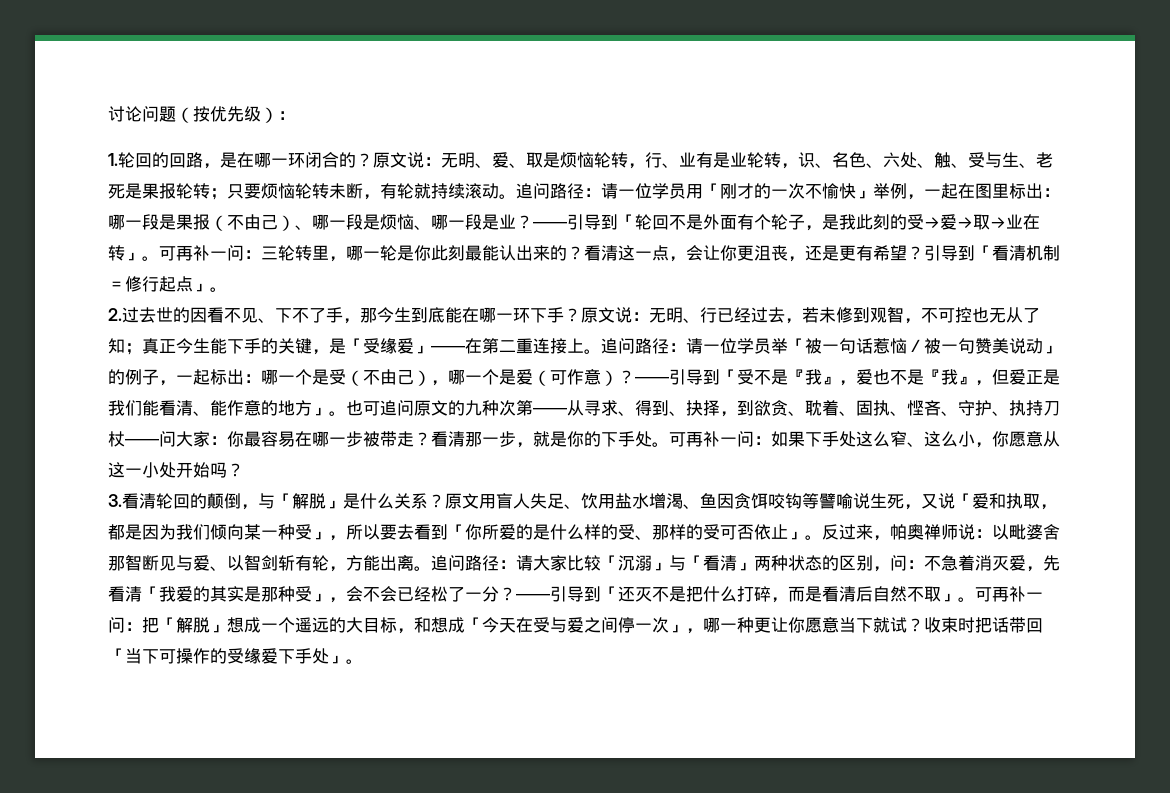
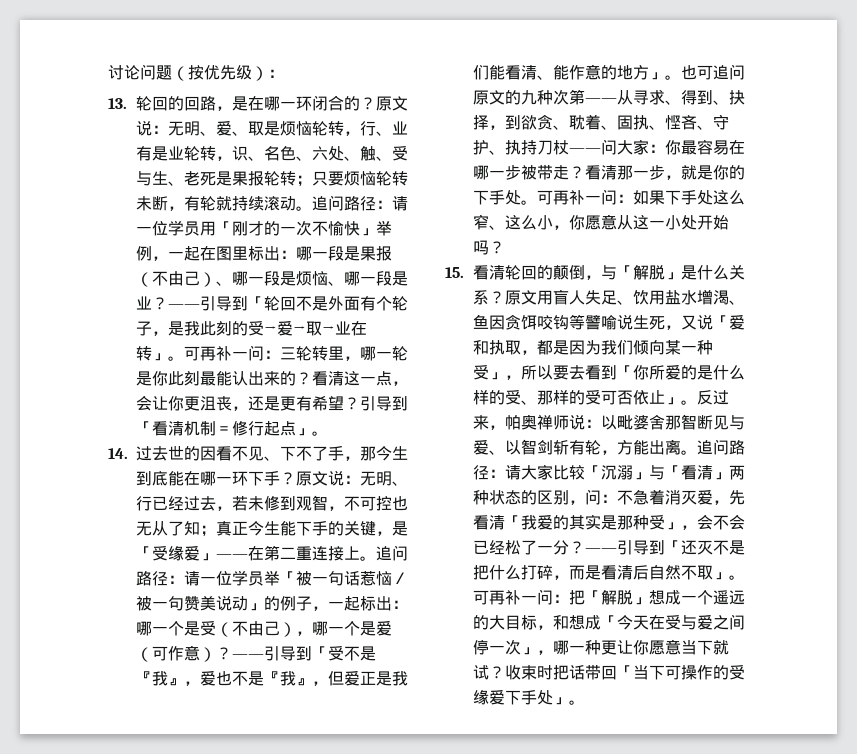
- 1.轮回的回路，是在哪一环闭合的？
+ 13.轮回的回路，是在哪一环闭合的？
- 2.过去世的因看不见、下不了手，那今生到底能在哪一环下手？
+ 14.过去世的因看不见、下不了手，那今生到底能在哪一环下手？
- 3.看清轮回的颠倒，与「解脱」是什么关系？
+ 15.看清轮回的颠倒，与「解脱」是什么关系？

